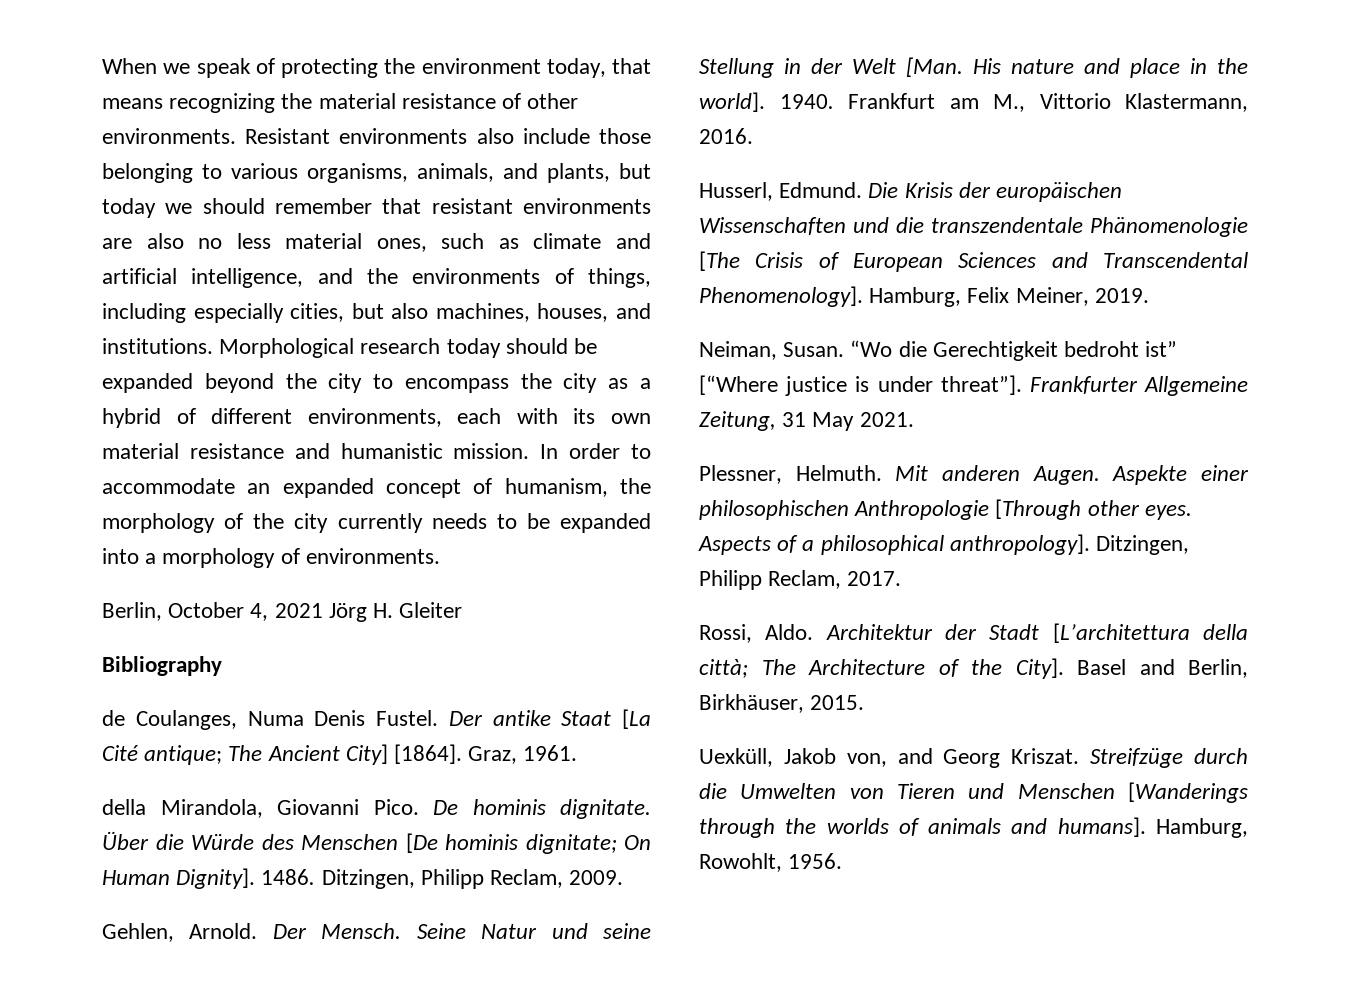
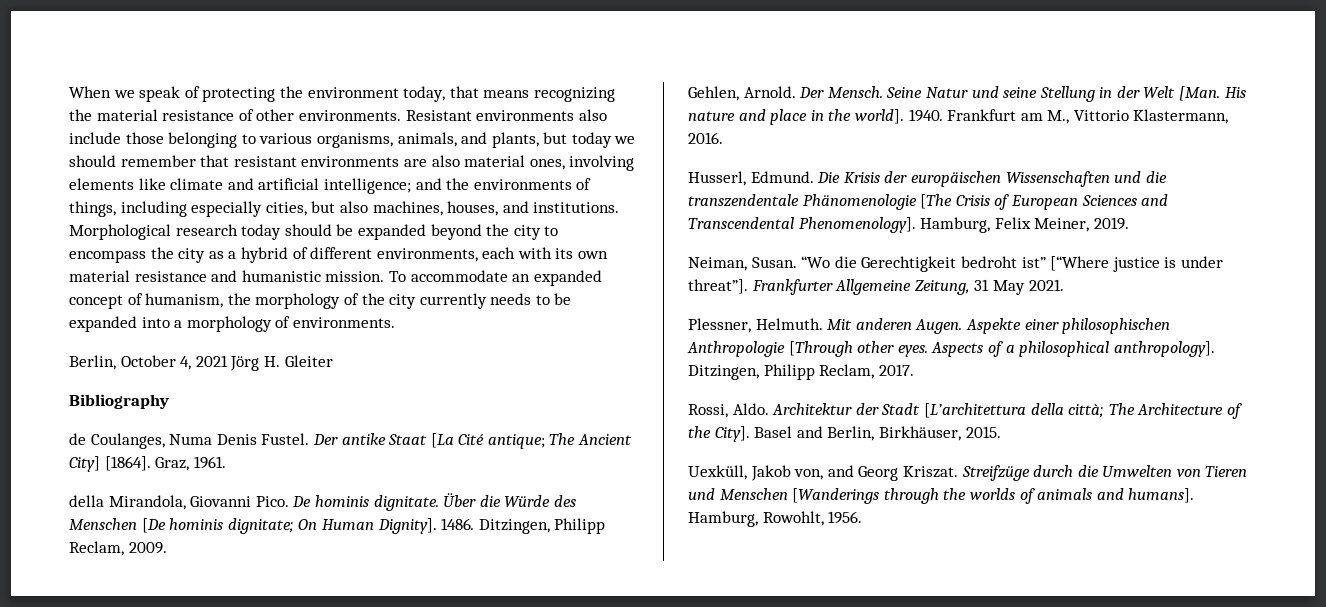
- Resistant environments also include those belonging to various organisms, animals, and plants, but today we should remember that resistant environments are also no less material ones, such as climate and artificial intelligence, and the environments of things, including especially cities, but also machines, houses, and institutions.
+ Resistant environments also include those belonging to various organisms, animals, and plants, but today we should remember that resistant environments are also material ones, involving elements like climate and artificial intelligence; and the environments of things, including especially cities, but also machines, houses, and institutions.
- In order to accommodate an expanded concept of humanism, the morphology of the city currently needs to be expanded into a morphology of environments.
+ To accommodate an expanded concept of humanism, the morphology of the city currently needs to be expanded into a morphology of environments.

